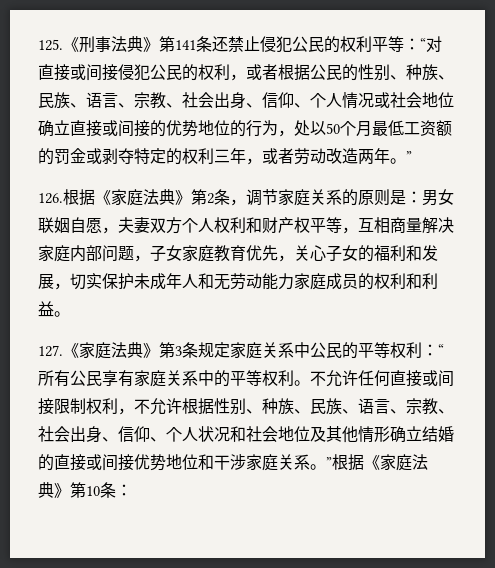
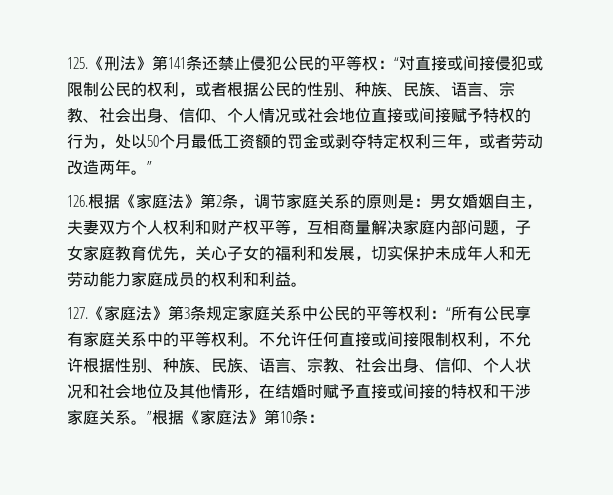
- 125.《刑事法典》第141条还禁止侵犯公民的权利平等：“对直接或间接侵犯公民的权利，或者根据公民的性别、种族、民族、语言、宗教、社会出身、信仰、个人情况或社会地位确立直接或间接的优势地位的行为，处以50个月最低工资额的罚金或剥夺特定的权利三年，或者劳动改造两年。”
+ 125.《刑法》第141条还禁止侵犯公民的平等权：“对直接或间接侵犯或限制公民的权利，或者根据公民的性别、种族、民族、语言、宗教、社会出身、信仰、个人情况或社会地位直接或间接赋予特权的行为，处以50个月最低工资额的罚金或剥夺特定权利三年，或者劳动改造两年。”
- 126.根据《家庭法典》第2条，调节家庭关系的原则是：男女联姻自愿，夫妻双方个人权利和财产权平等，互相商量解决家庭内部问题，子女家庭教育优先，关心子女的福利和发展，切实保护未成年人和无劳动能力家庭成员的权利和利益。
+ 126.根据《家庭法》第2条，调节家庭关系的原则是：男女婚姻自主，夫妻双方个人权利和财产权平等，互相商量解决家庭内部问题，子女家庭教育优先，关心子女的福利和发展，切实保护未成年人和无劳动能力家庭成员的权利和利益。
- 127.《家庭法典》第3条规定家庭关系中公民的平等权利：“所有公民享有家庭关系中的平等权利。
+ 127.《家庭法》第3条规定家庭关系中公民的平等权利：“所有公民享有家庭关系中的平等权利。
- 不允许任何直接或间接限制权利，不允许根据性别、种族、民族、语言、宗教、社会出身、信仰、个人状况和社会地位及其他情形确立结婚的直接或间接优势地位和干涉家庭关系。”根据《家庭法典》第10条：
+ 不允许任何直接或间接限制权利，不允许根据性别、种族、民族、语言、宗教、社会出身、信仰、个人状况和社会地位及其他情形，在结婚时赋予直接或间接的特权和干涉家庭关系。”根据《家庭法》第10条：

